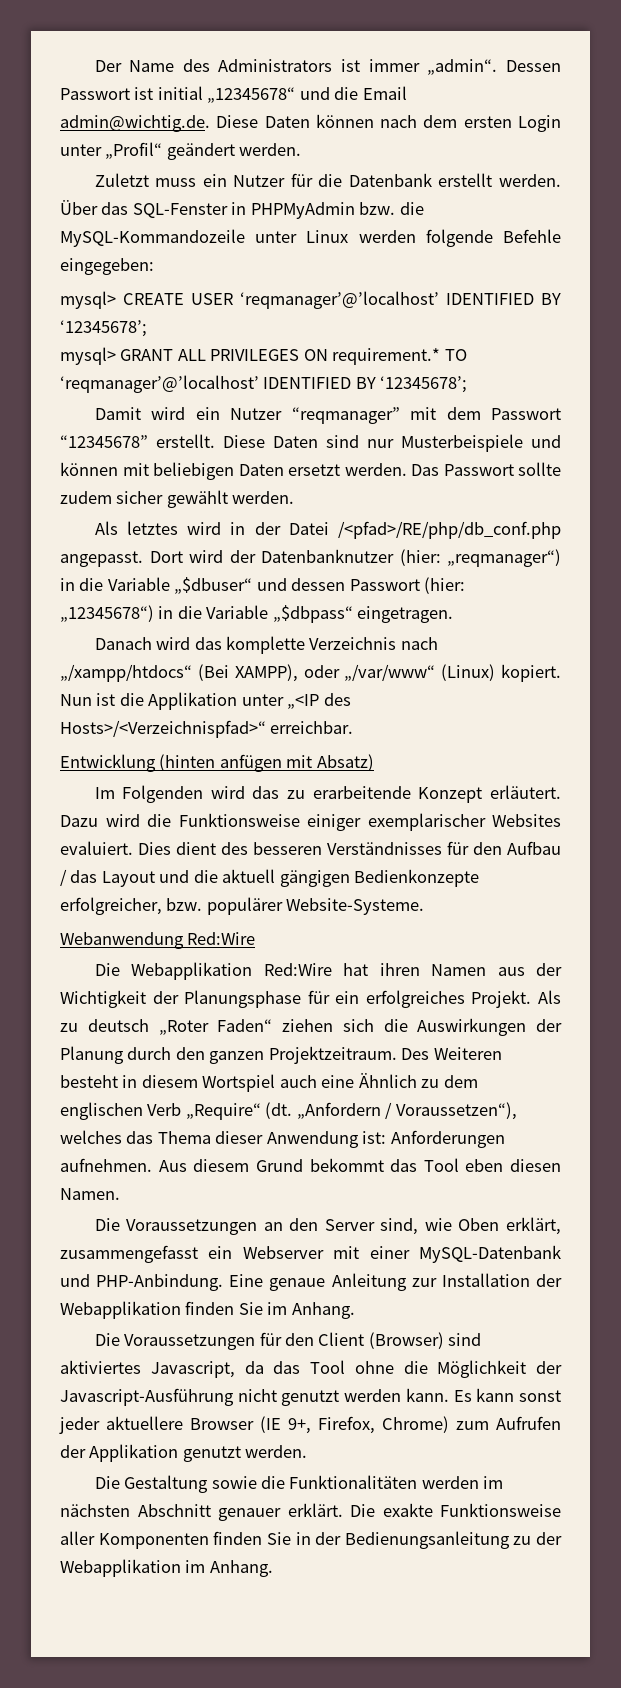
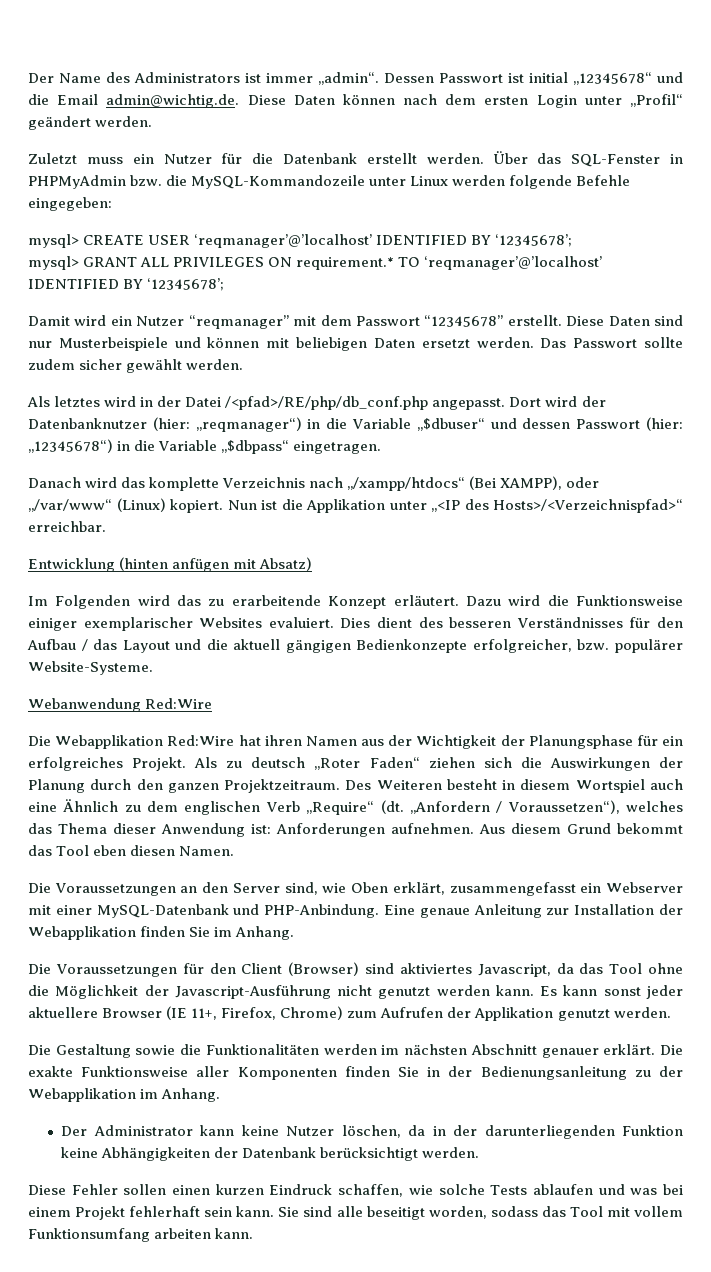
- Es kann sonst jeder aktuellere Browser (IE 9+, Firefox, Chrome) zum Aufrufen der Applikation genutzt werden.
+ Es kann sonst jeder aktuellere Browser (IE 11+, Firefox, Chrome) zum Aufrufen der Applikation genutzt werden.
+ Der Administrator kann keine Nutzer löschen, da in der darunterliegenden Funktion keine Abhängigkeiten der Datenbank berücksichtigt werden.
+ Diese Fehler sollen einen kurzen Eindruck schaffen, wie solche Tests ablaufen und was bei einem Projekt fehlerhaft sein kann. Sie sind alle beseitigt worden, sodass das Tool mit vollem Funktionsumfang arbeiten kann.

